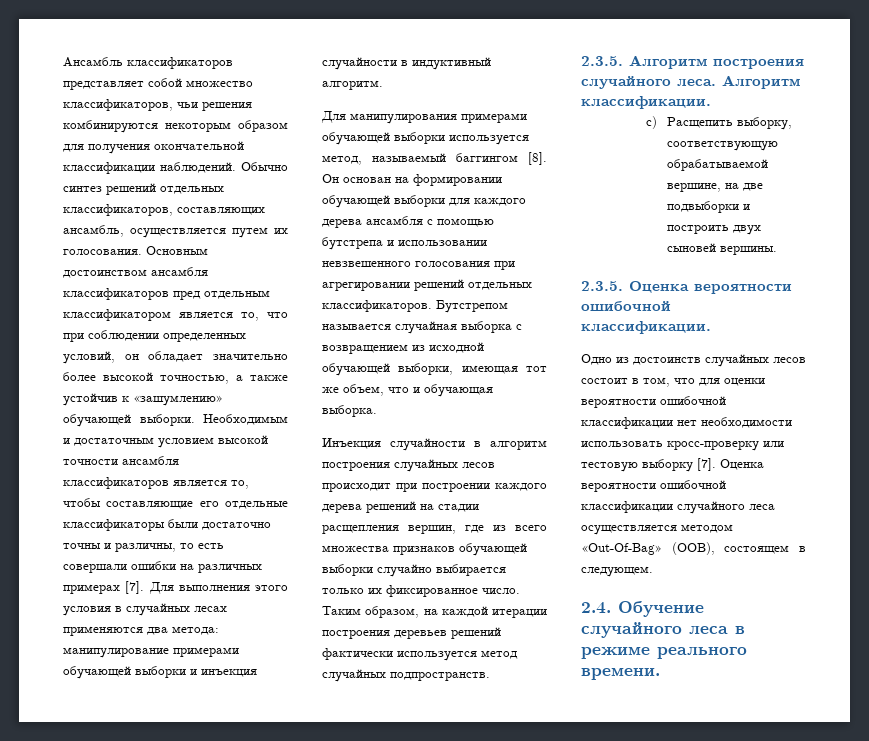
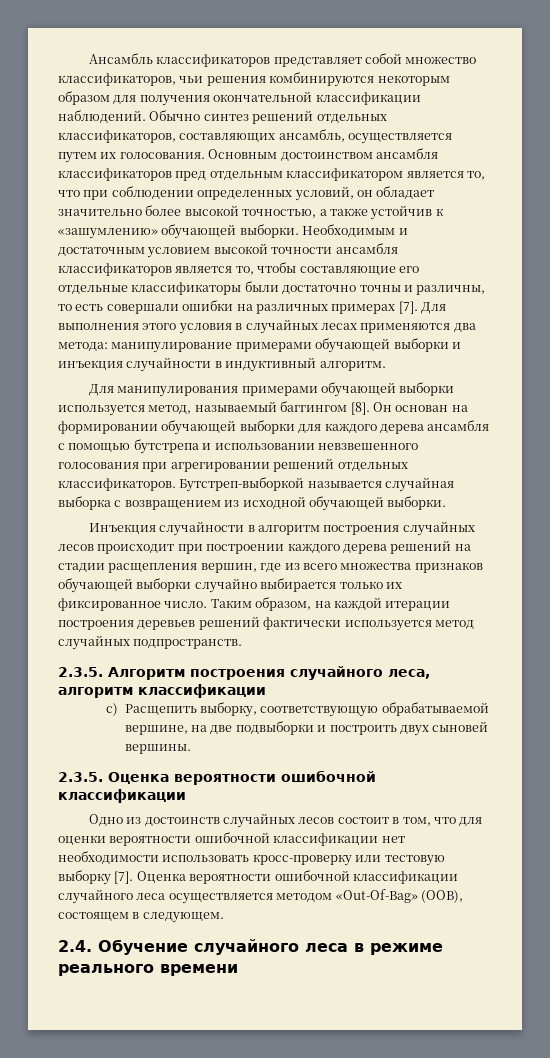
- Бутстрепом называется случайная выборка с возвращением из исходной обучающей выборки, имеющая тот же объем, что и обучающая выборка.
+ Бутстреп-выборкой называется случайная выборка с возвращением из исходной обучающей выборки.
- 2.3.5. Алгоритм построения случайного леса. Алгоритм классификации.
+ 2.3.5. Алгоритм построения случайного леса, алгоритм классификации
- 2.3.5. Оценка вероятности ошибочной классификации.
+ 2.3.5. Оценка вероятности ошибочной классификации
- 2.4. Обучение случайного леса в режиме реального времени.
+ 2.4. Обучение случайного леса в режиме реального времени

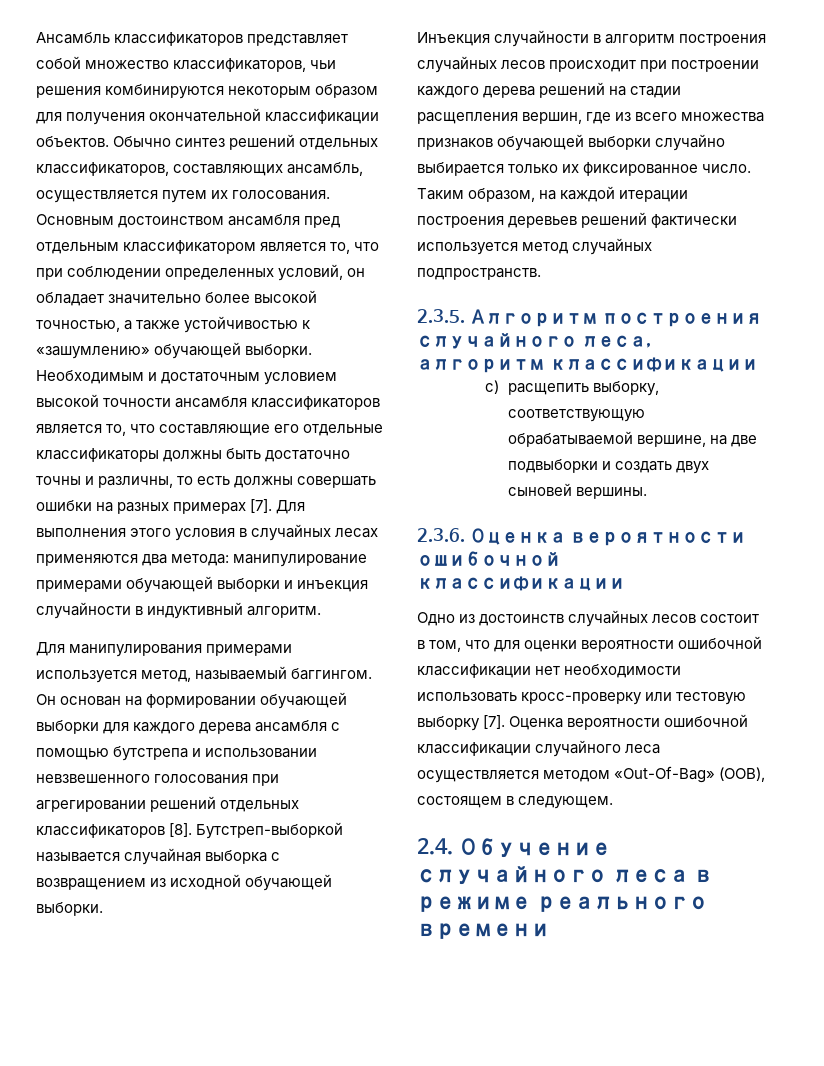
- Ансамбль классификаторов представляет собой множество классификаторов, чьи решения комбинируются некоторым образом для получения окончательной классификации наблюдений.
+ Ансамбль классификаторов представляет собой множество классификаторов, чьи решения комбинируются некоторым образом для получения окончательной классификации объектов.
- Основным достоинством ансамбля классификаторов пред отдельным классификатором является то, что при соблюдении определенных условий, он обладает значительно более высокой точностью, а также устойчив к «зашумлению» обучающей выборки.
+ Основным достоинством ансамбля пред отдельным классификатором является то, что при соблюдении определенных условий, он обладает значительно более высокой точностью, а также устойчивостью к «зашумлению» обучающей выборки.
- Необходимым и достаточным условием высокой точности ансамбля классификаторов является то, чтобы составляющие его отдельные классификаторы были достаточно точны и различны, то есть совершали ошибки на различных примерах [7].
+ Необходимым и достаточным условием высокой точности ансамбля классификаторов является то, что составляющие его отдельные классификаторы должны быть достаточно точны и различны, то есть должны совершать ошибки на разных примерах [7].
- Для манипулирования примерами обучающей выборки используется метод, называемый баггингом [8].
+ Для манипулирования примерами используется метод, называемый баггингом.
- Он основан на формировании обучающей выборки для каждого дерева ансамбля с помощью бутстрепа и использовании невзвешенного голосования при агрегировании решений отдельных классификаторов.
+ Он основан на формировании обучающей выборки для каждого дерева ансамбля с помощью бутстрепа и использовании невзвешенного голосования при агрегировании решений отдельных классификаторов [8].
- c) Расщепить выборку, соответствующую обрабатываемой вершине, на две подвыборки и построить двух сыновей вершины.
+ c) расщепить выборку, соответствующую обрабатываемой вершине, на две подвыборки и создать двух сыновей вершины.
- 2.3.5. Оценка вероятности ошибочной классификации
+ 2.3.6. Оценка вероятности ошибочной классификации

